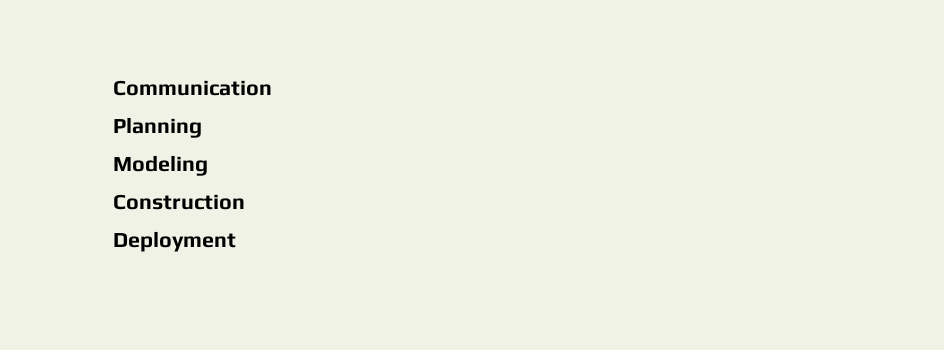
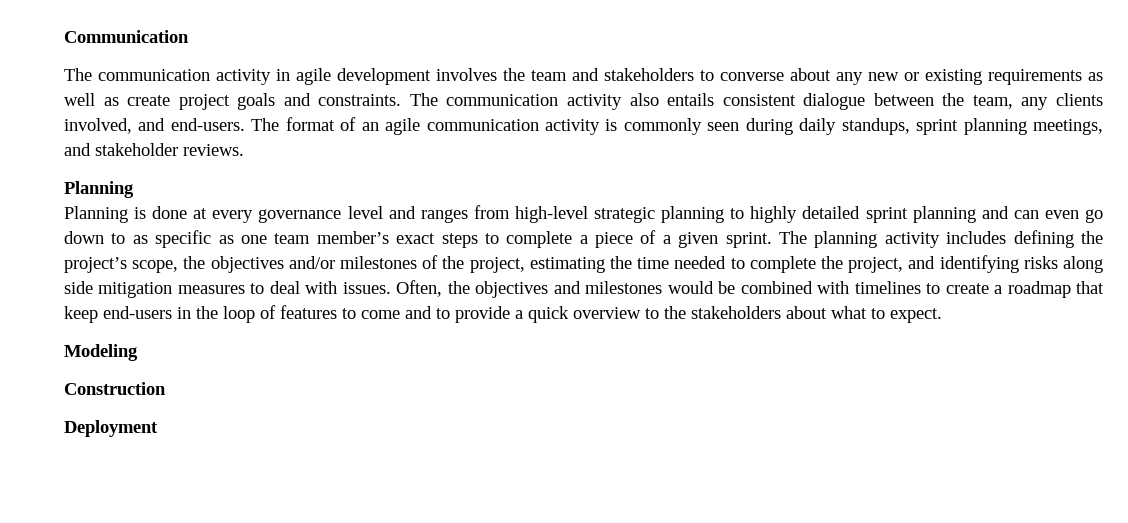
+ The communication activity in agile development involves the team and stakeholders to converse about any new or existing requirements as well as create project goals and constraints. The communication activity also entails consistent dialogue between the team, any clients involved, and end-users. The format of an agile communication activity is commonly seen during daily standups, sprint planning meetings, and stakeholder reviews.
  Planning
+ Planning is done at every governance level and ranges from high-level strategic planning to highly detailed sprint planning and can even go down to as specific as one team member’s exact steps to complete a piece of a given sprint. The planning activity includes defining the project’s scope, the objectives and/or milestones of the project, estimating the time needed to complete the project, and identifying risks along side mitigation measures to deal with issues. Often, the objectives and milestones would be combined with timelines to create a roadmap that keep end-users in the loop of features to come and to provide a quick overview to the stakeholders about what to expect.

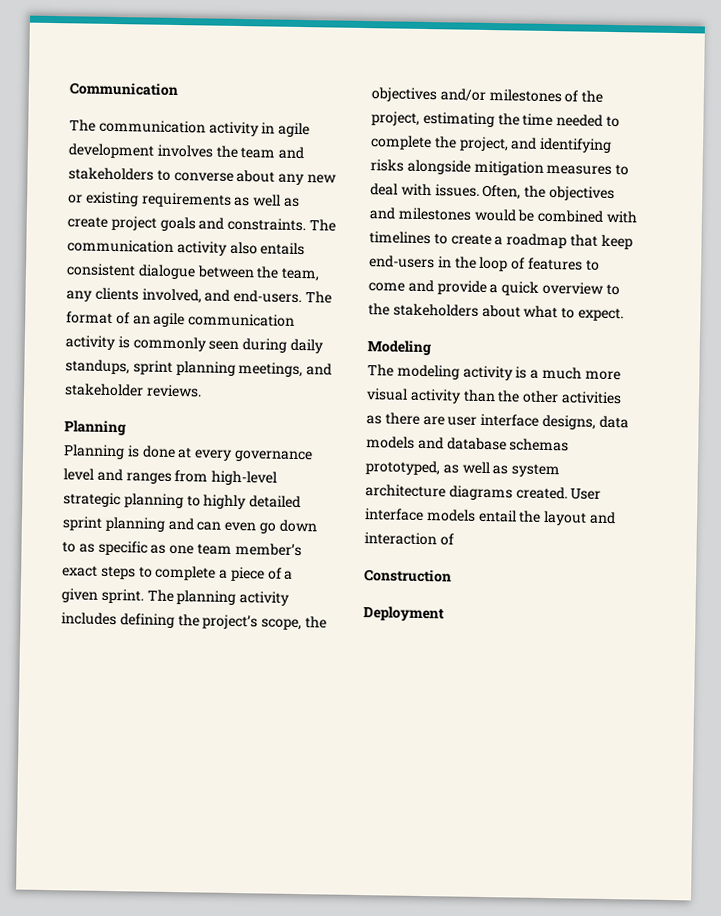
- The planning activity includes defining the project’s scope, the objectives and/or milestones of the project, estimating the time needed to complete the project, and identifying risks along side mitigation measures to deal with issues.
+ The planning activity includes defining the project’s scope, the objectives and/or milestones of the project, estimating the time needed to complete the project, and identifying risks alongside mitigation measures to deal with issues.
- Often, the objectives and milestones would be combined with timelines to create a roadmap that keep end-users in the loop of features to come and to provide a quick overview to the stakeholders about what to expect.
+ Often, the objectives and milestones would be combined with timelines to create a roadmap that keep end-users in the loop of features to come and provide a quick overview to the stakeholders about what to expect.
+ The modeling activity is a much more visual activity than the other activities as there are user interface designs, data models and database schemas prototyped, as well as system architecture diagrams created. User interface models entail the layout and interaction of

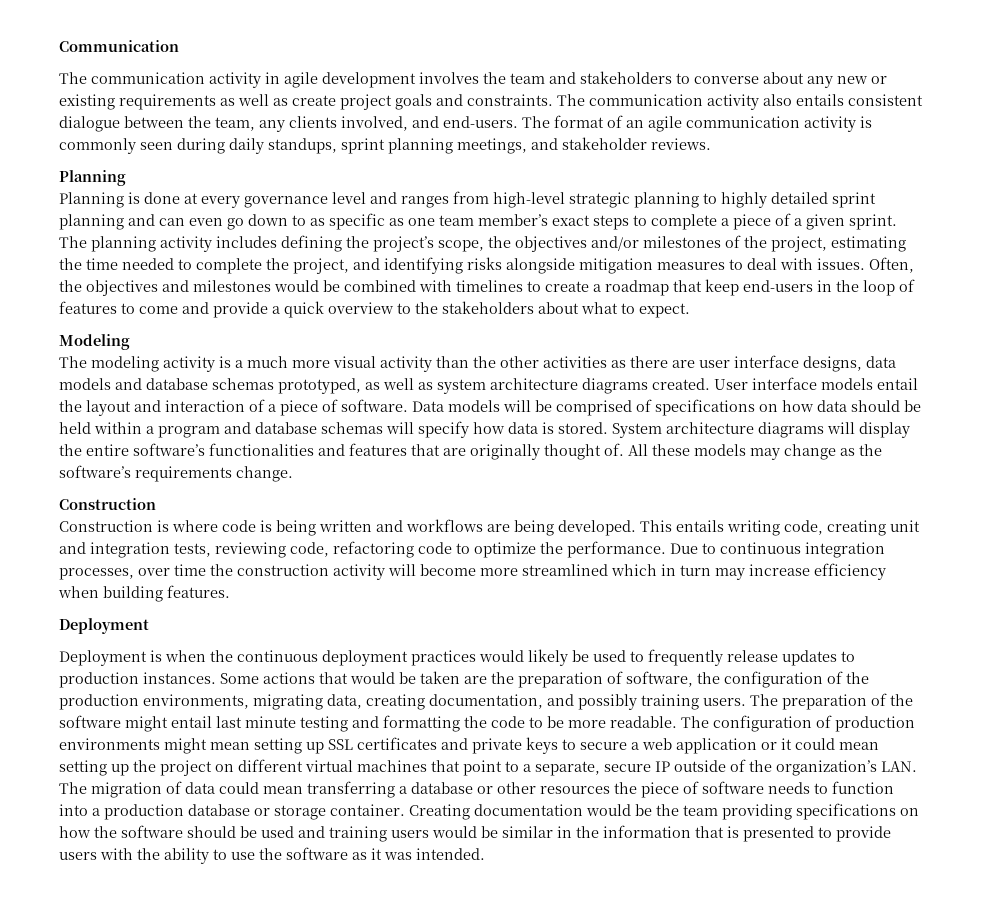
- User interface models entail the layout and interaction of
+ User interface models entail the layout and interaction of a piece of software. Data models will be comprised of specifications on how data should be held within a program and database schemas will specify how data is stored. System architecture diagrams will display the entire software’s functionalities and features that are originally thought of. All these models may change as the software’s requirements change.
  Construction
+ Construction is where code is being written and workflows are being developed. This entails writing code, creating unit and integration tests, reviewing code, refactoring code to optimize the performance. Due to continuous integration processes, over time the construction activity will become more streamlined which in turn may increase efficiency when building features.
  Deployment
+ Deployment is when the continuous deployment practices would likely be used to frequently release updates to production instances. Some actions that would be taken are the preparation of software, the configuration of the production environments, migrating data, creating documentation, and possibly training users. The preparation of the software might entail last minute testing and formatting the code to be more readable. The configuration of production environments might mean setting up SSL certificates and private keys to secure a web application or it could mean setting up the project on different virtual machines that point to a separate, secure IP outside of the organization’s LAN. The migration of data could mean transferring a database or other resources the piece of software needs to function into a production database or storage container. Creating documentation would be the team providing specifications on how the software should be used and training users would be similar in the information that is presented to provide users with the ability to use the software as it was intended.

